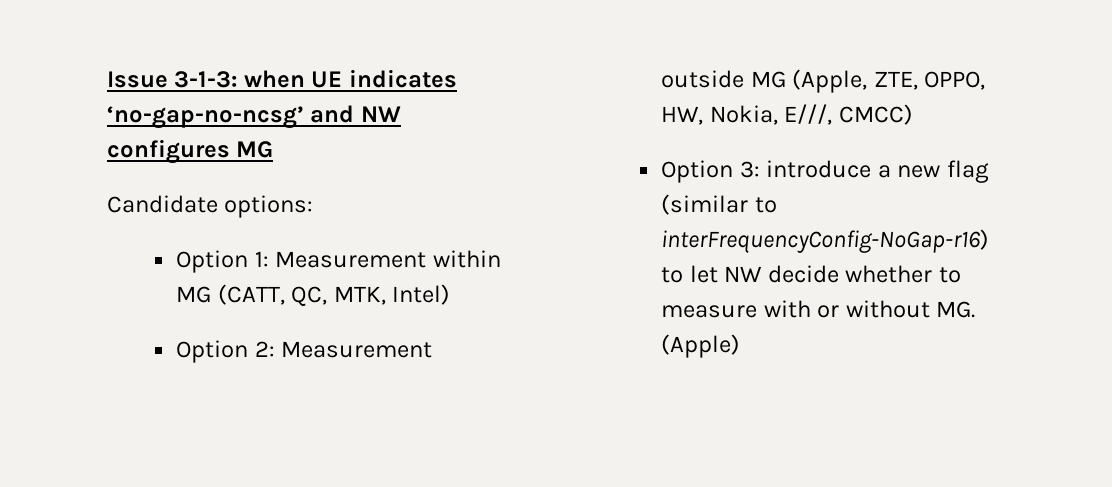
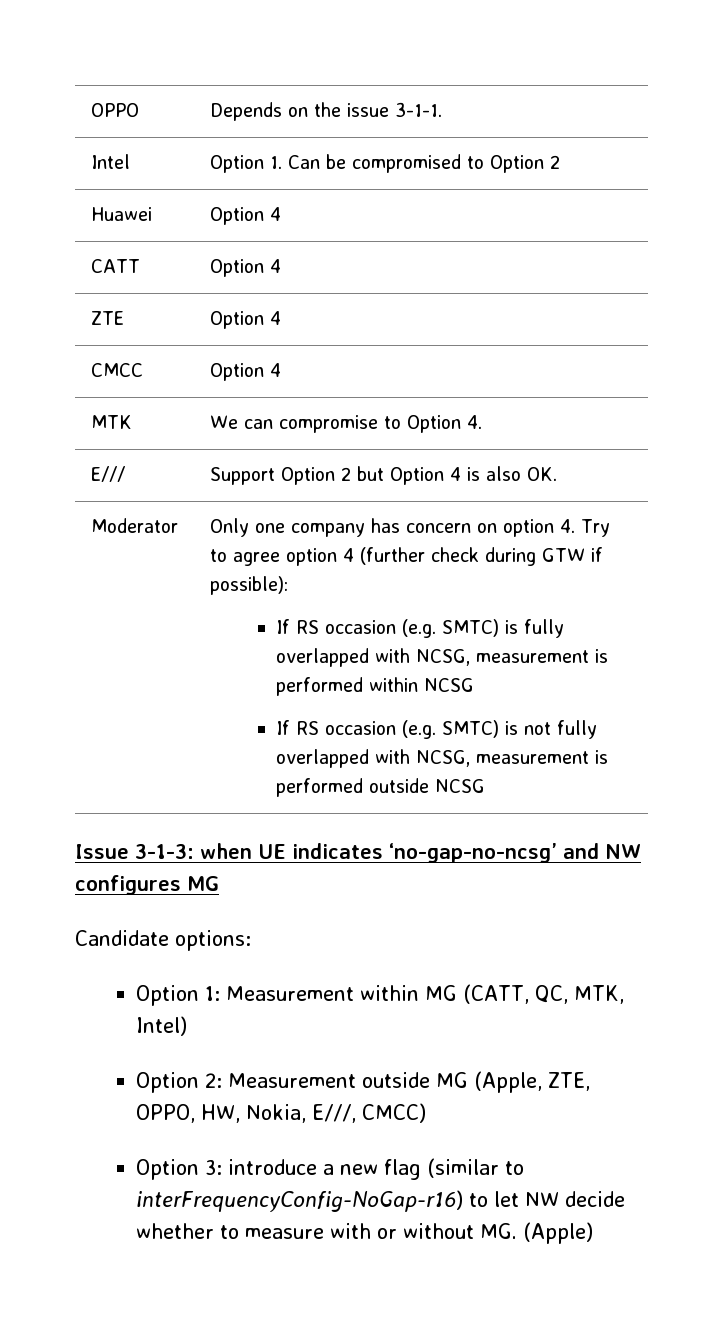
+ OPPO | Depends on the issue 3-1-1.
+ Intel | Option 1. Can be compromised to Option 2
+ Huawei | Option 4
+ CATT | Option 4
+ ZTE | Option 4
+ CMCC | Option 4
+ MTK | We can compromise to Option 4.
+ E/// | Support Option 2 but Option 4 is also OK.
+ Moderator | Only one company has concern on option 4. Try to agree option 4 (further check during GTW if possible):
+ If RS occasion (e.g. SMTC) is fully overlapped with NCSG, measurement is performed within NCSG
+ If RS occasion (e.g. SMTC) is not fully overlapped with NCSG, measurement is performed outside NCSG

